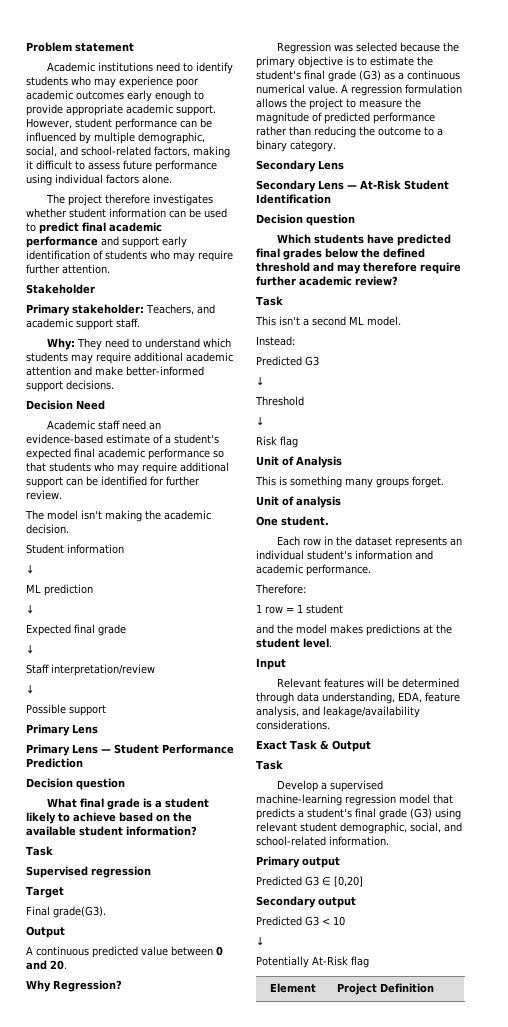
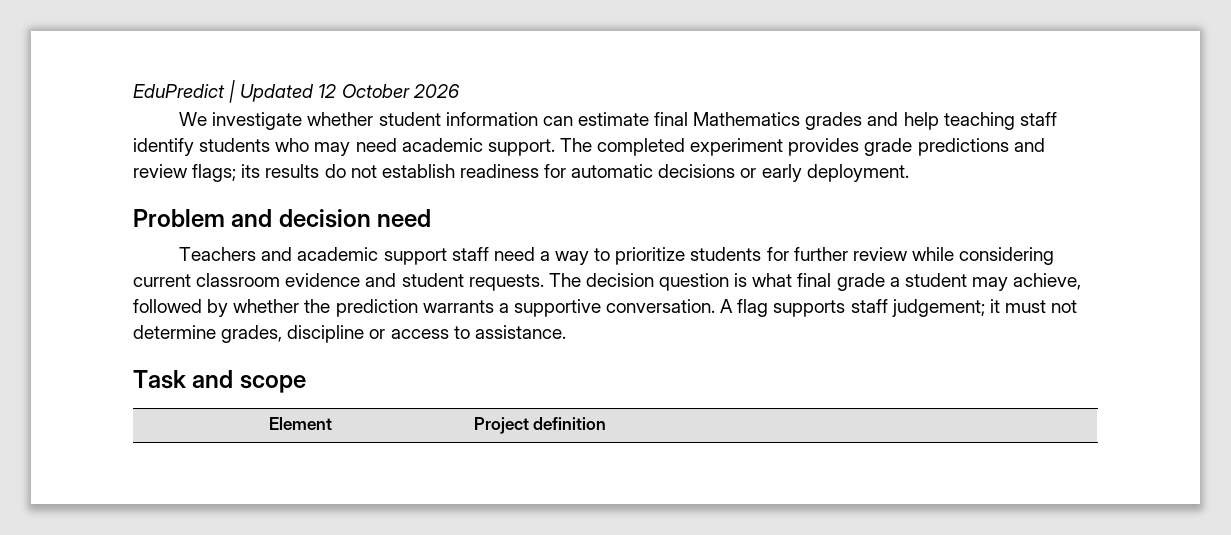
- Problem statement
- Academic institutions need to identify students who may experience poor academic outcomes early enough to provide appropriate academic support. However, student performance can be influenced by multiple demographic, social, and school-related factors, making it difficult to assess future performance using individual factors alone.
- The project therefore investigates whether student information can be used to predict final academic performance and support early identification of students who may require further attention.
- Stakeholder
- Primary stakeholder: Teachers, and academic support staff.
- Why: They need to understand which students may require additional academic attention and make better-informed support decisions.
- Decision Need
- Academic staff need an evidence-based estimate of a student's expected final academic performance so that students who may require additional support can be identified for further review.
- The model isn't making the academic decision.
- Student information
- ↓
- ML prediction
- ↓
- Expected final grade
- ↓
- Staff interpretation/review
- ↓
- Possible support
- Primary Lens
- Primary Lens — Student Performance Prediction
- Decision question
- What final grade is a student likely to achieve based on the available student information?
- Task
- Supervised regression
- Target
- Final grade(G3).
- Output
- A continuous predicted value between 0 and 20.
- Why Regression?
- Regression was selected because the primary objective is to estimate the student's final grade (G3) as a continuous numerical value. A regression formulation allows the project to measure the magnitude of predicted performance rather than reducing the outcome to a binary category.
- Secondary Lens
- Secondary Lens — At-Risk Student Identification
- Decision question
- Which students have predicted final grades below the defined threshold and may therefore require further academic review?
- Task
- This isn't a second ML model.
- Instead:
- Predicted G3
- ↓
- Threshold
- ↓
- Risk flag
- Unit of Analysis
- This is something many groups forget.
- Unit of analysis
- One student.
- Each row in the dataset represents an individual student's information and academic performance.
- Therefore:
- 1 row = 1 student
- and the model makes predictions at the student level.
- Input
- Relevant features will be determined through data understanding, EDA, feature analysis, and leakage/availability considerations.
- Exact Task & Output
- Task
- Develop a supervised machine-learning regression model that predicts a student's final grade (G3) using relevant student demographic, social, and school-related information.
- Primary output
- Predicted G3 ∈ [0,20]
- Secondary output
- Predicted G3 < 10
- ↓
- Potentially At-Risk flag
+ EduPredict | Updated 12 October 2026
+ We investigate whether student information can estimate final Mathematics grades and help teaching staff identify students who may need academic support. The completed experiment provides grade predictions and review flags; its results do not establish readiness for automatic decisions or early deployment.
+ Problem and decision need
+ Teachers and academic support staff need a way to prioritize students for further review while considering current classroom evidence and student requests. The decision question is what final grade a student may achieve, followed by whether the prediction warrants a supportive conversation. A flag supports staff judgement; it must not determine grades, discipline or access to assistance.
+ Task and scope
- Element | Project Definition
+ Element | Project definition

